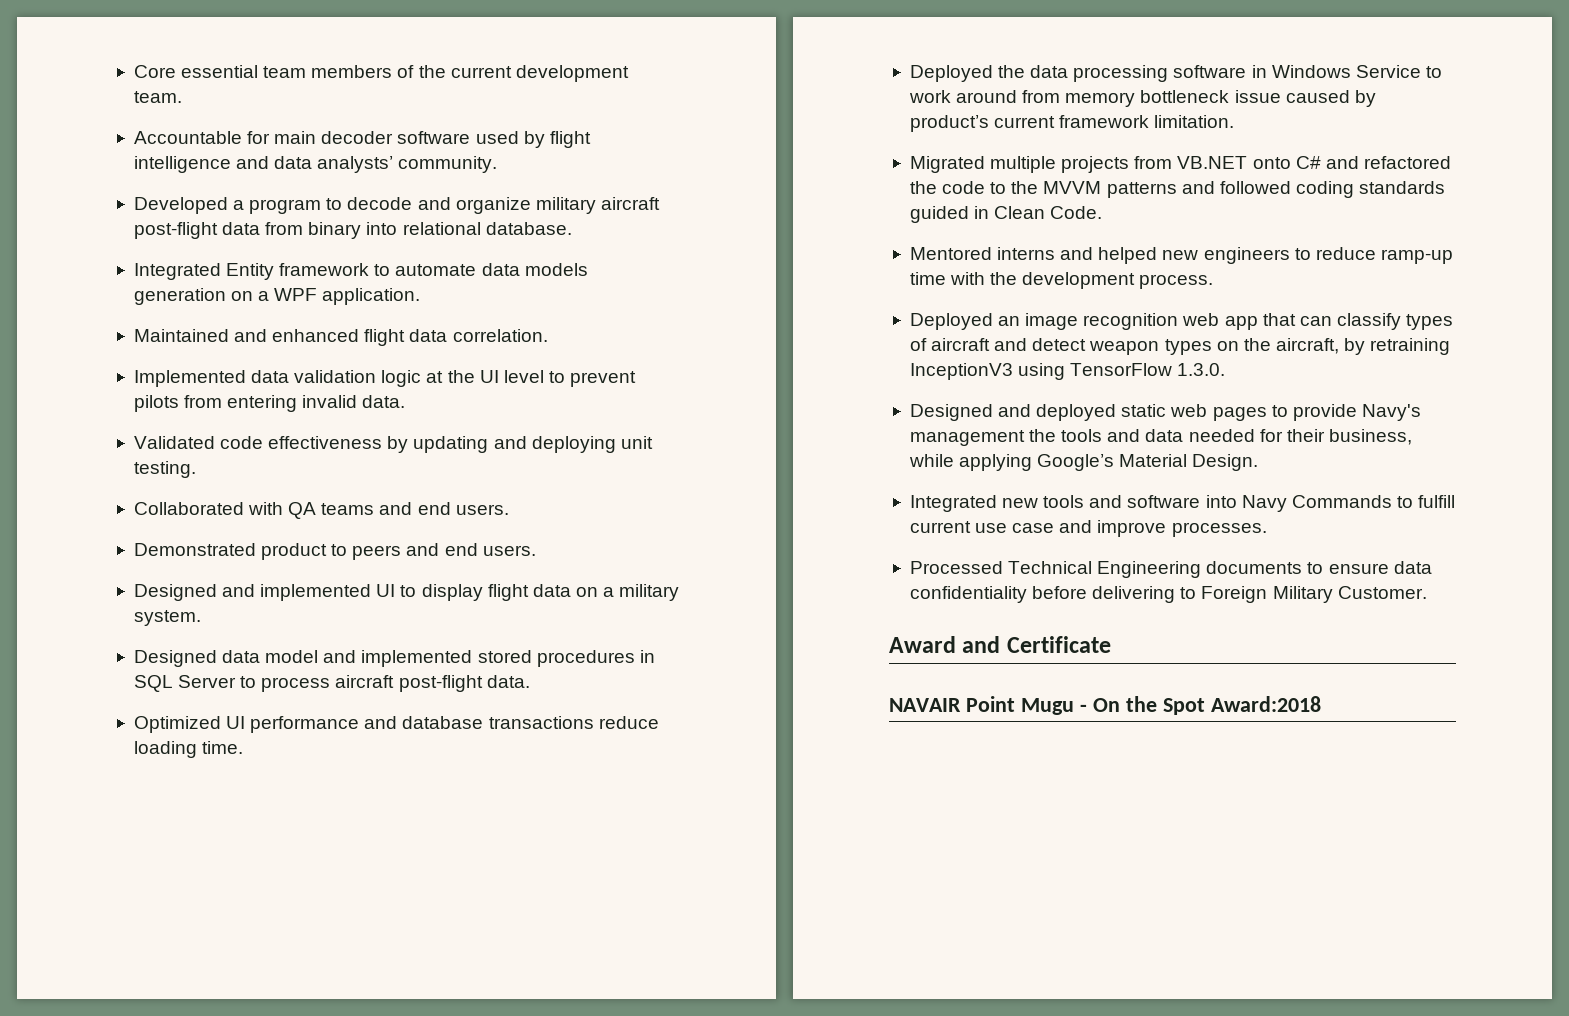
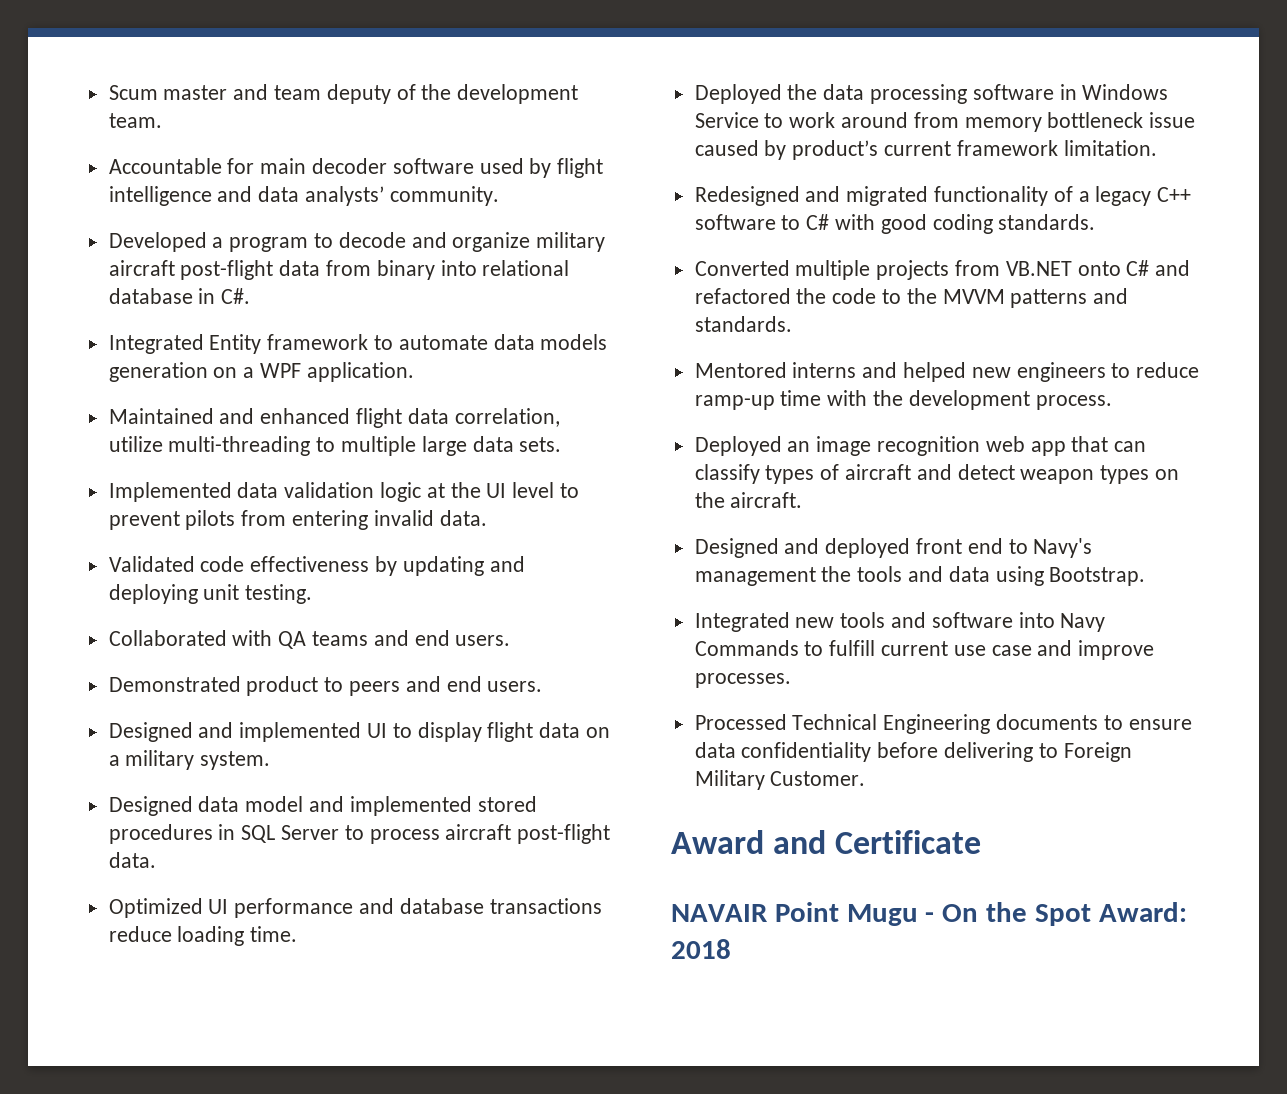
- Core essential team members of the current development team.
+ Scum master and team deputy of the development team.
- Developed a program to decode and organize military aircraft post-flight data from binary into relational database.
+ Developed a program to decode and organize military aircraft post-flight data from binary into relational database in C#.
- Maintained and enhanced flight data correlation.
+ Maintained and enhanced flight data correlation, utilize multi-threading to multiple large data sets.
- Migrated multiple projects from VB.NET onto C# and refactored the code to the MVVM patterns and followed coding standards guided in Clean Code.
+ Redesigned and migrated functionality of a legacy C++ software to C# with good coding standards.
+ Converted multiple projects from VB.NET onto C# and refactored the code to the MVVM patterns and standards.
- Deployed an image recognition web app that can classify types of aircraft and detect weapon types on the aircraft, by retraining InceptionV3 using TensorFlow 1.3.0.
- Designed and deployed static web pages to provide Navy's management the tools and data needed for their business, while applying Google’s Material Design.
+ Deployed an image recognition web app that can classify types of aircraft and detect weapon types on the aircraft.
+ Designed and deployed front end to Navy's management the tools and data using Bootstrap.
- NAVAIR Point Mugu - On the Spot Award:2018
+ NAVAIR Point Mugu - On the Spot Award: 2018

